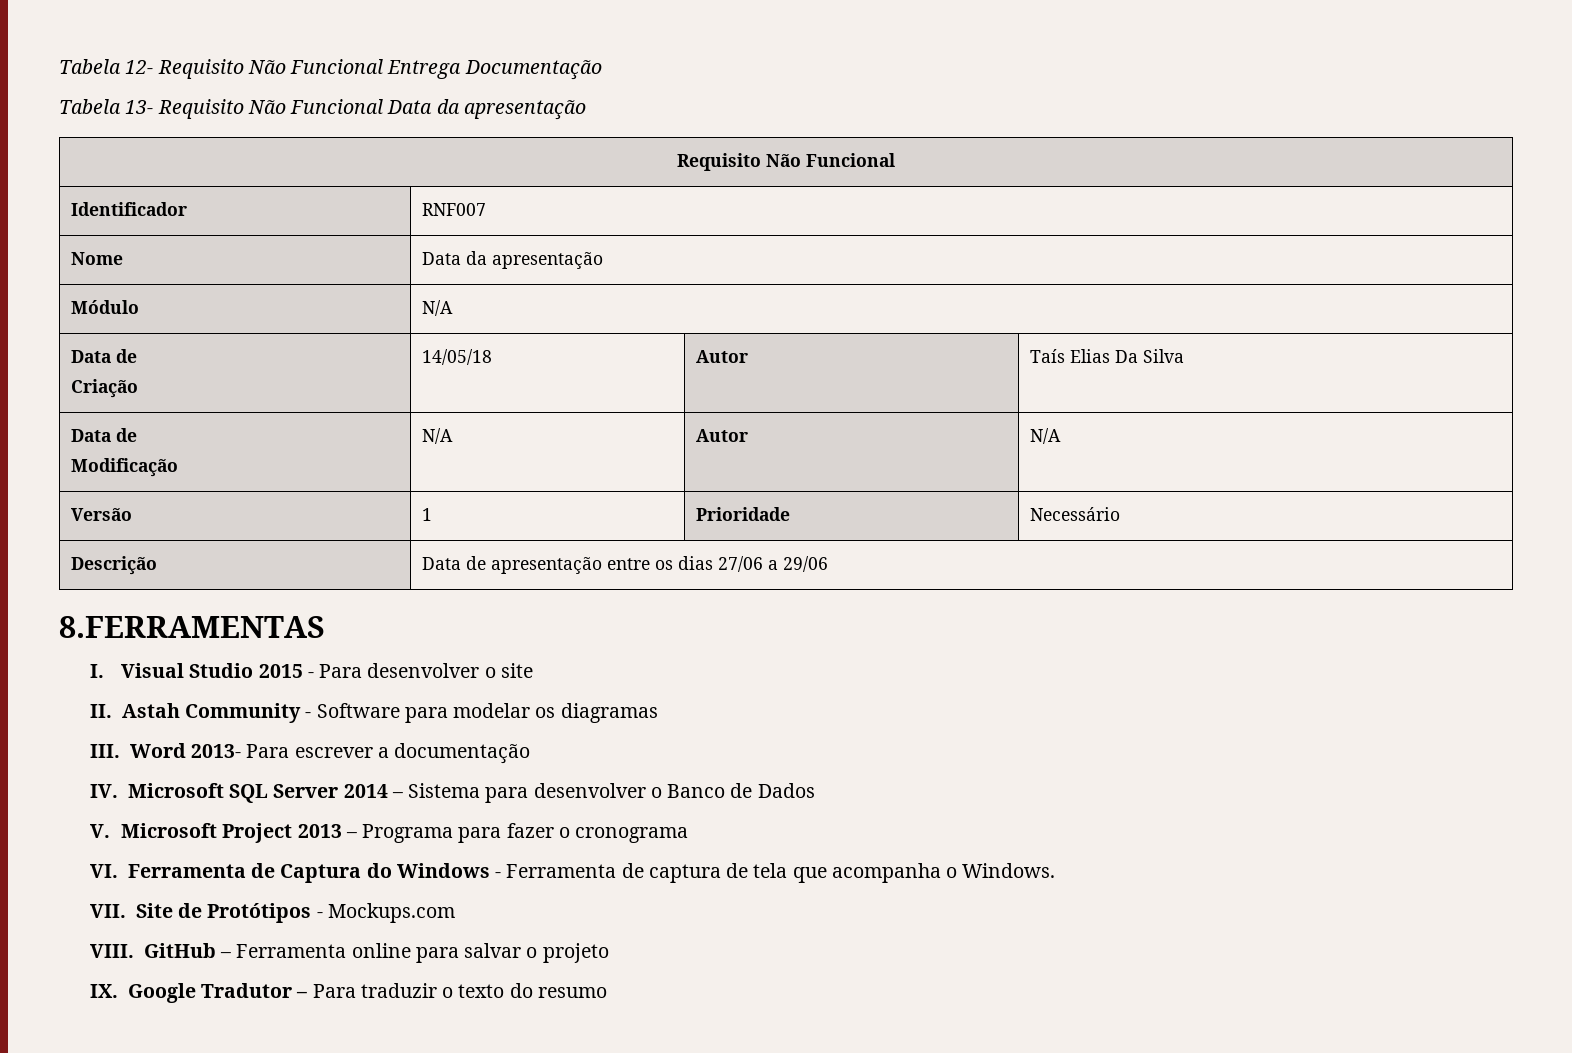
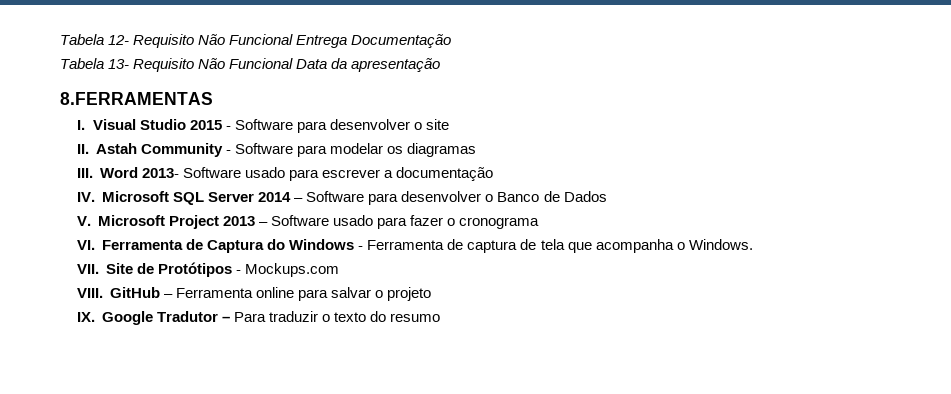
  Tabela 13- Requisito Não Funcional Data da apresentação
- Requisito Não Funcional
- Identificador | RNF007
- Nome | Data da apresentação
- Módulo | N/A
- Data de
- Criação | 14/05/18 | Autor | Taís Elias Da Silva
- Data de
- Modificação | N/A | Autor | N/A
- Versão | 1 | Prioridade | Necessário
- Descrição | Data de apresentação entre os dias 27/06 a 29/06
- I. Visual Studio 2015 - Para desenvolver o site
+ I. Visual Studio 2015 - Software para desenvolver o site
- III. Word 2013- Para escrever a documentação
+ III. Word 2013- Software usado para escrever a documentação
- IV. Microsoft SQL Server 2014 – Sistema para desenvolver o Banco de Dados
+ IV. Microsoft SQL Server 2014 – Software para desenvolver o Banco de Dados
- V. Microsoft Project 2013 – Programa para fazer o cronograma
+ V. Microsoft Project 2013 – Software usado para fazer o cronograma

